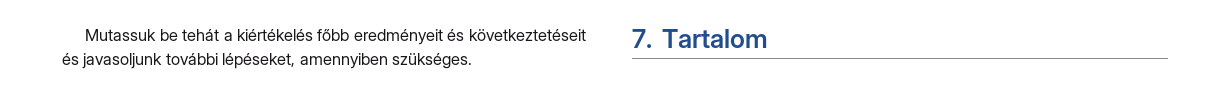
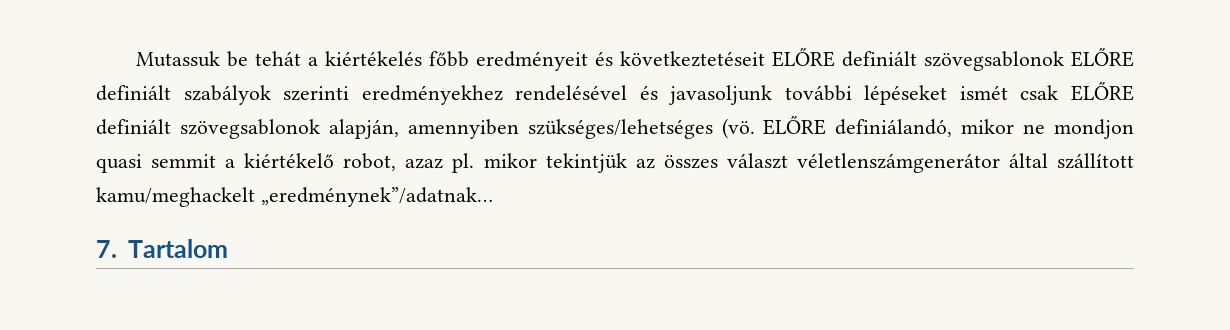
- Mutassuk be tehát a kiértékelés főbb eredményeit és következtetéseit és javasoljunk további lépéseket, amennyiben szükséges.
+ Mutassuk be tehát a kiértékelés főbb eredményeit és következtetéseit ELŐRE definiált szövegsablonok ELŐRE definiált szabályok szerinti eredményekhez rendelésével és javasoljunk további lépéseket ismét csak ELŐRE definiált szövegsablonok alapján, amennyiben szükséges/lehetséges (vö. ELŐRE definiálandó, mikor ne mondjon quasi semmit a kiértékelő robot, azaz pl. mikor tekintjük az összes választ véletlenszámgenerátor által szállított kamu/meghackelt „eredménynek”/adatnak…

